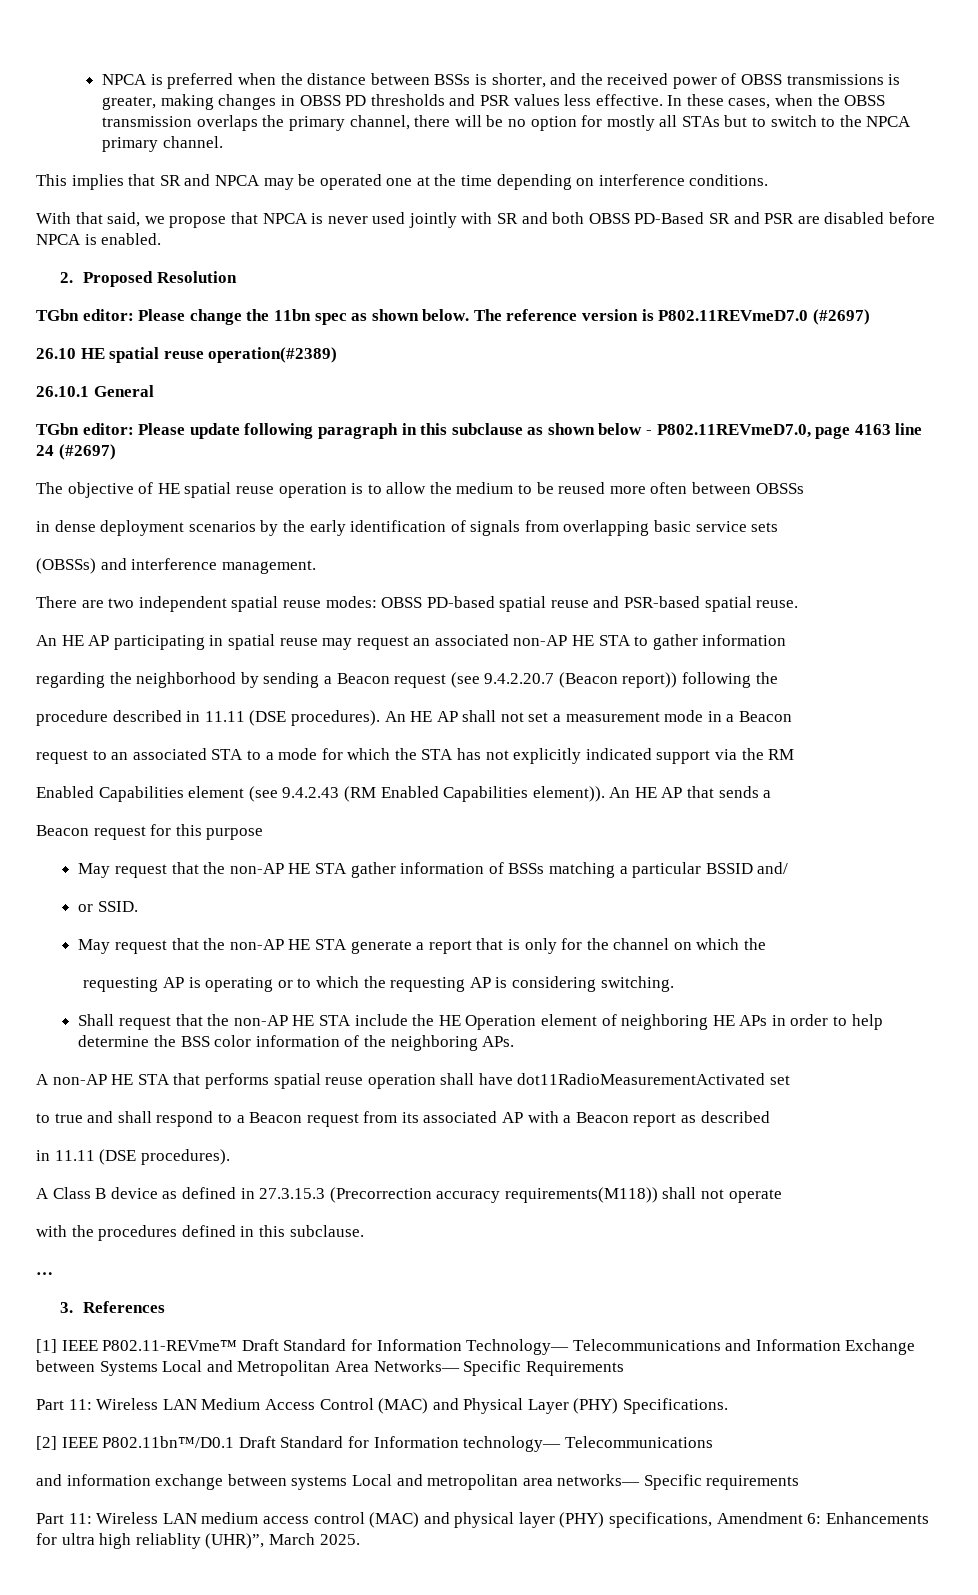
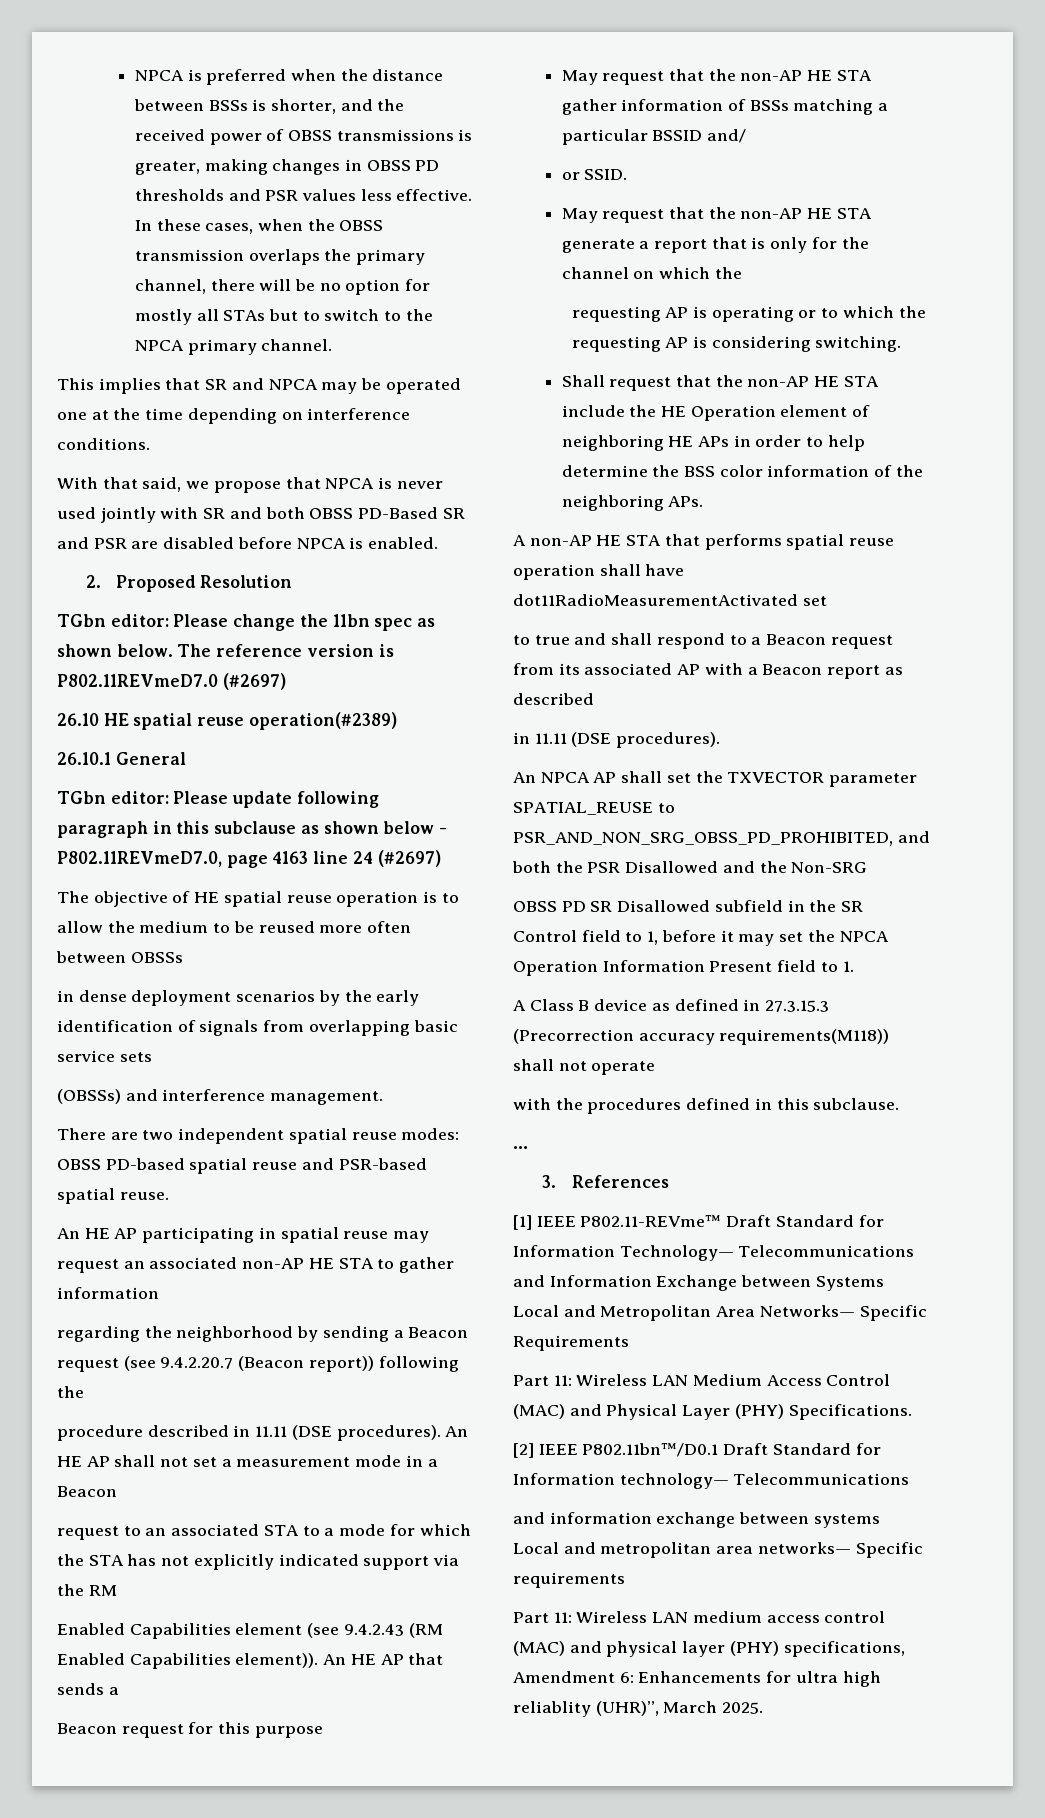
+ An NPCA AP shall set the TXVECTOR parameter SPATIAL_REUSE to PSR_AND_NON_SRG_OBSS_PD_PROHIBITED, and both the PSR Disallowed and the Non-SRG
+ OBSS PD SR Disallowed subfield in the SR Control field to 1, before it may set the NPCA Operation Information Present field to 1.

